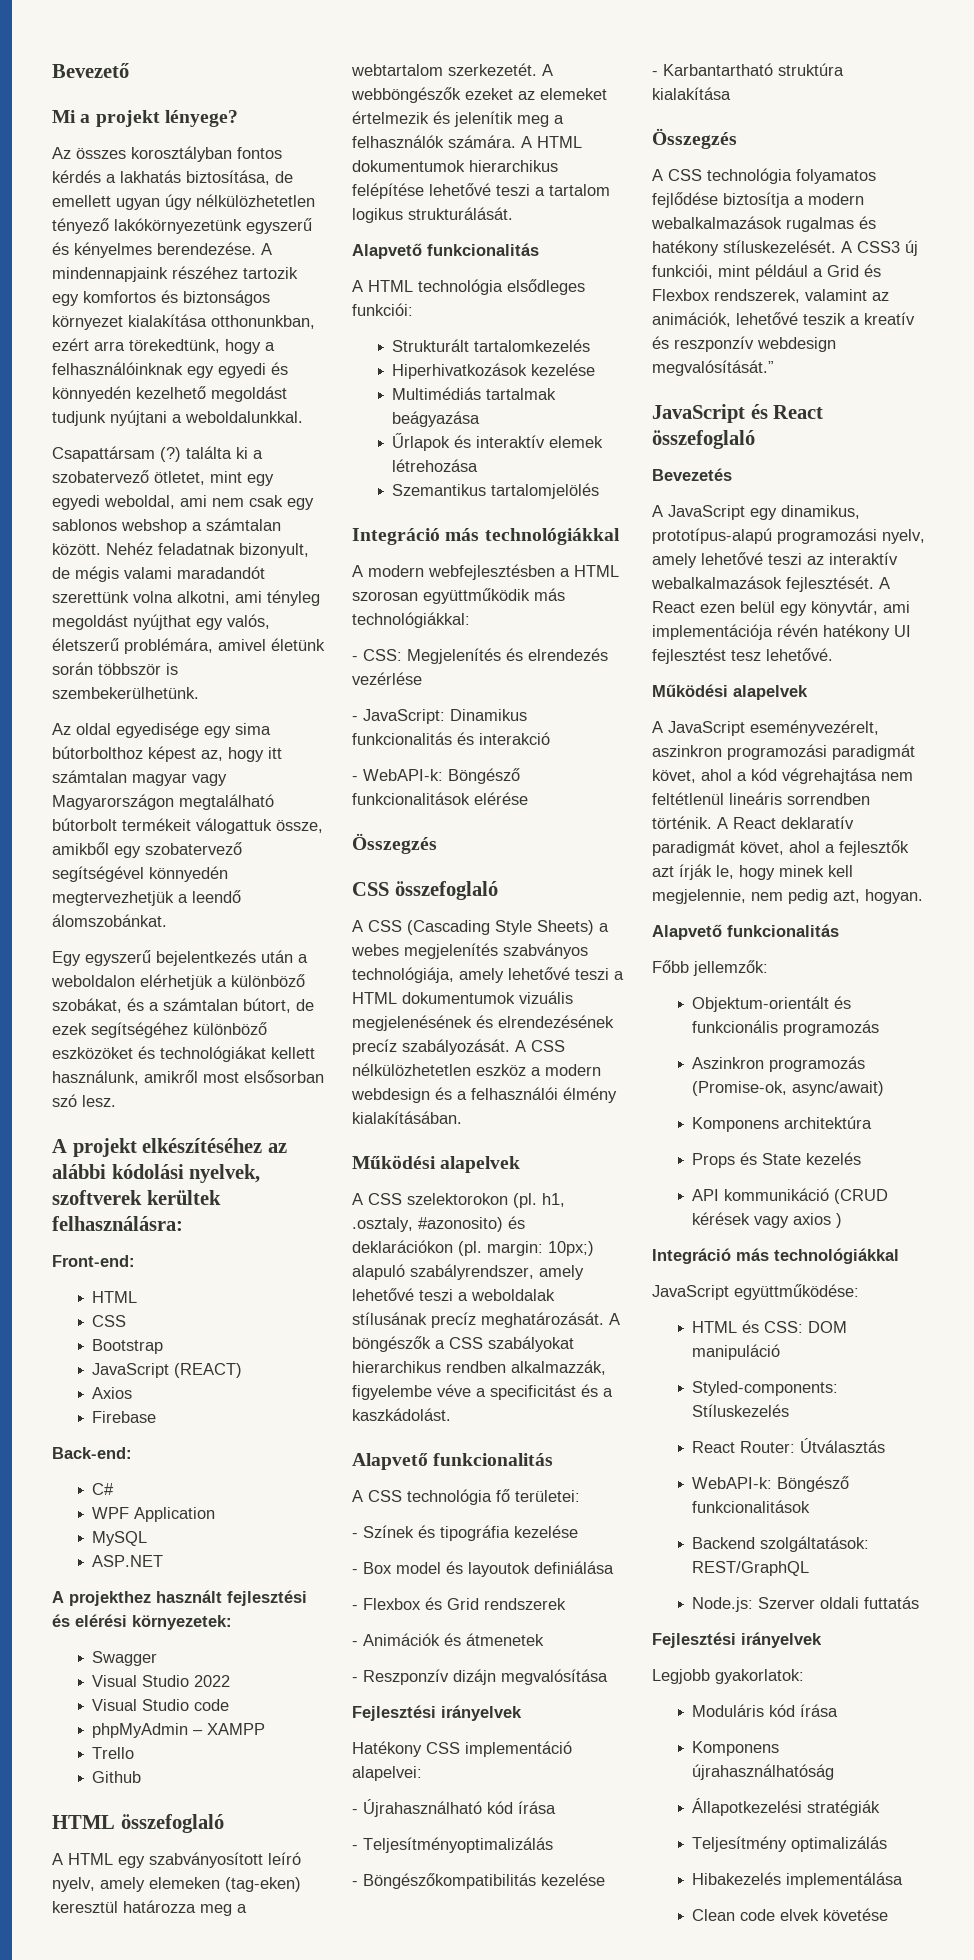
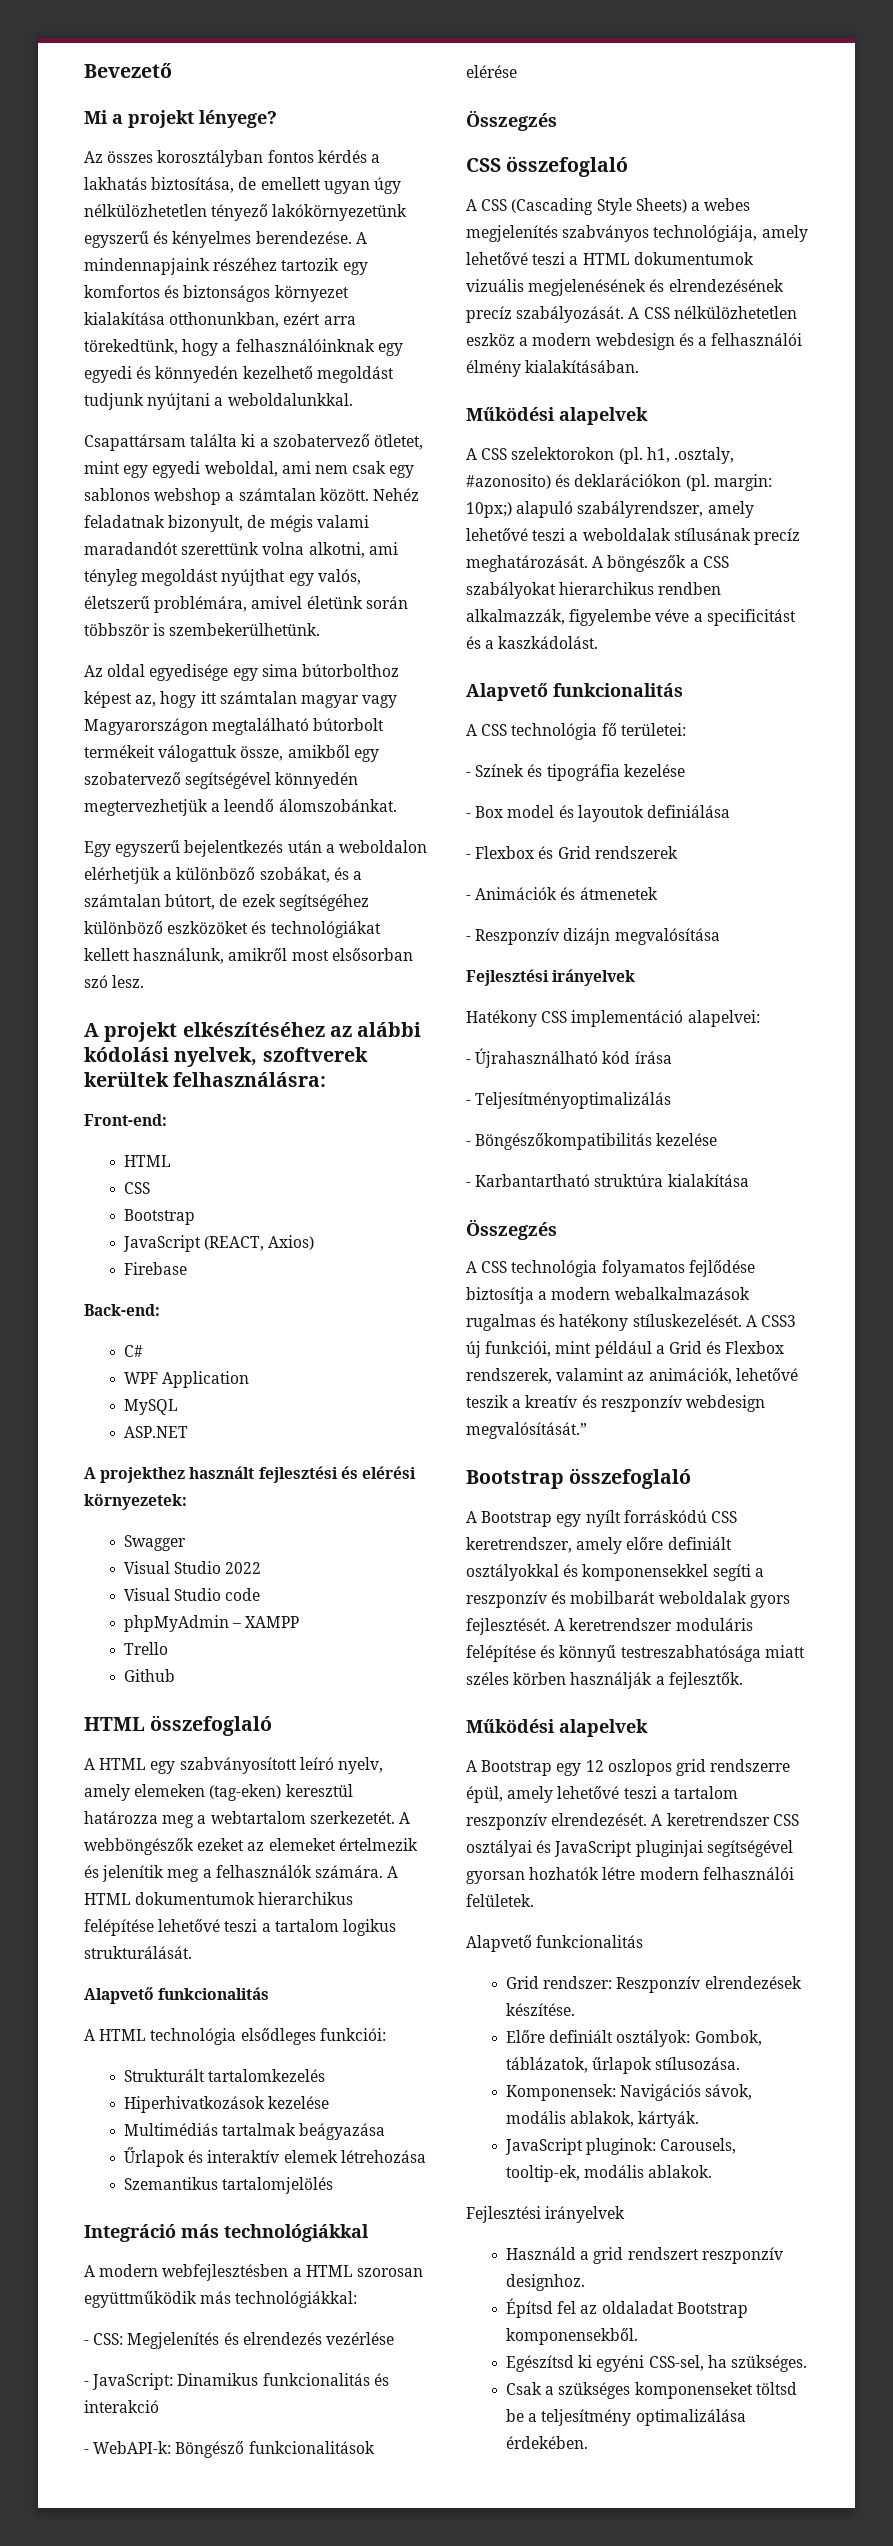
- Csapattársam (?) találta ki a szobatervező ötletet, mint egy egyedi weboldal, ami nem csak egy sablonos webshop a számtalan között.
+ Csapattársam találta ki a szobatervező ötletet, mint egy egyedi weboldal, ami nem csak egy sablonos webshop a számtalan között.
- JavaScript (REACT)
- Axios
+ JavaScript (REACT, Axios)
- JavaScript és React összefoglaló
- Bevezetés
- A JavaScript egy dinamikus, prototípus-alapú programozási nyelv, amely lehetővé teszi az interaktív webalkalmazások fejlesztését. A React ezen belül egy könyvtár, ami implementációja révén hatékony UI fejlesztést tesz lehetővé.
+ Bootstrap összefoglaló
+ A Bootstrap egy nyílt forráskódú CSS keretrendszer, amely előre definiált osztályokkal és komponensekkel segíti a reszponzív és mobilbarát weboldalak gyors fejlesztését. A keretrendszer moduláris felépítése és könnyű testreszabhatósága miatt széles körben használják a fejlesztők.
  Működési alapelvek
- A JavaScript eseményvezérelt, aszinkron programozási paradigmát követ, ahol a kód végrehajtása nem feltétlenül lineáris sorrendben történik. A React deklaratív paradigmát követ, ahol a fejlesztők azt írják le, hogy minek kell megjelennie, nem pedig azt, hogyan.
+ A Bootstrap egy 12 oszlopos grid rendszerre épül, amely lehetővé teszi a tartalom reszponzív elrendezését. A keretrendszer CSS osztályai és JavaScript pluginjai segítségével gyorsan hozhatók létre modern felhasználói felületek.
  Alapvető funkcionalitás
- Főbb jellemzők:
- Objektum-orientált és funkcionális programozás
- Aszinkron programozás (Promise-ok, async/await)
- Komponens architektúra
- Props és State kezelés
- API kommunikáció (CRUD kérések vagy axios )
- Integráció más technológiákkal
- JavaScript együttműködése:
- HTML és CSS: DOM manipuláció
- Styled-components: Stíluskezelés
- React Router: Útválasztás
- WebAPI-k: Böngésző funkcionalitások
- Backend szolgáltatások: REST/GraphQL
- Node.js: Szerver oldali futtatás
+ Grid rendszer: Reszponzív elrendezések készítése.
+ Előre definiált osztályok: Gombok, táblázatok, űrlapok stílusozása.
+ Komponensek: Navigációs sávok, modális ablakok, kártyák.
+ JavaScript pluginok: Carousels, tooltip-ek, modális ablakok.
  Fejlesztési irányelvek
- Legjobb gyakorlatok:
- Moduláris kód írása
- Komponens újrahasználhatóság
- Állapotkezelési stratégiák
- Teljesítmény optimalizálás
- Hibakezelés implementálása
- Clean code elvek követése
+ Használd a grid rendszert reszponzív designhoz.
+ Építsd fel az oldaladat Bootstrap komponensekből.
+ Egészítsd ki egyéni CSS-sel, ha szükséges.
+ Csak a szükséges komponenseket töltsd be a teljesítmény optimalizálása érdekében.

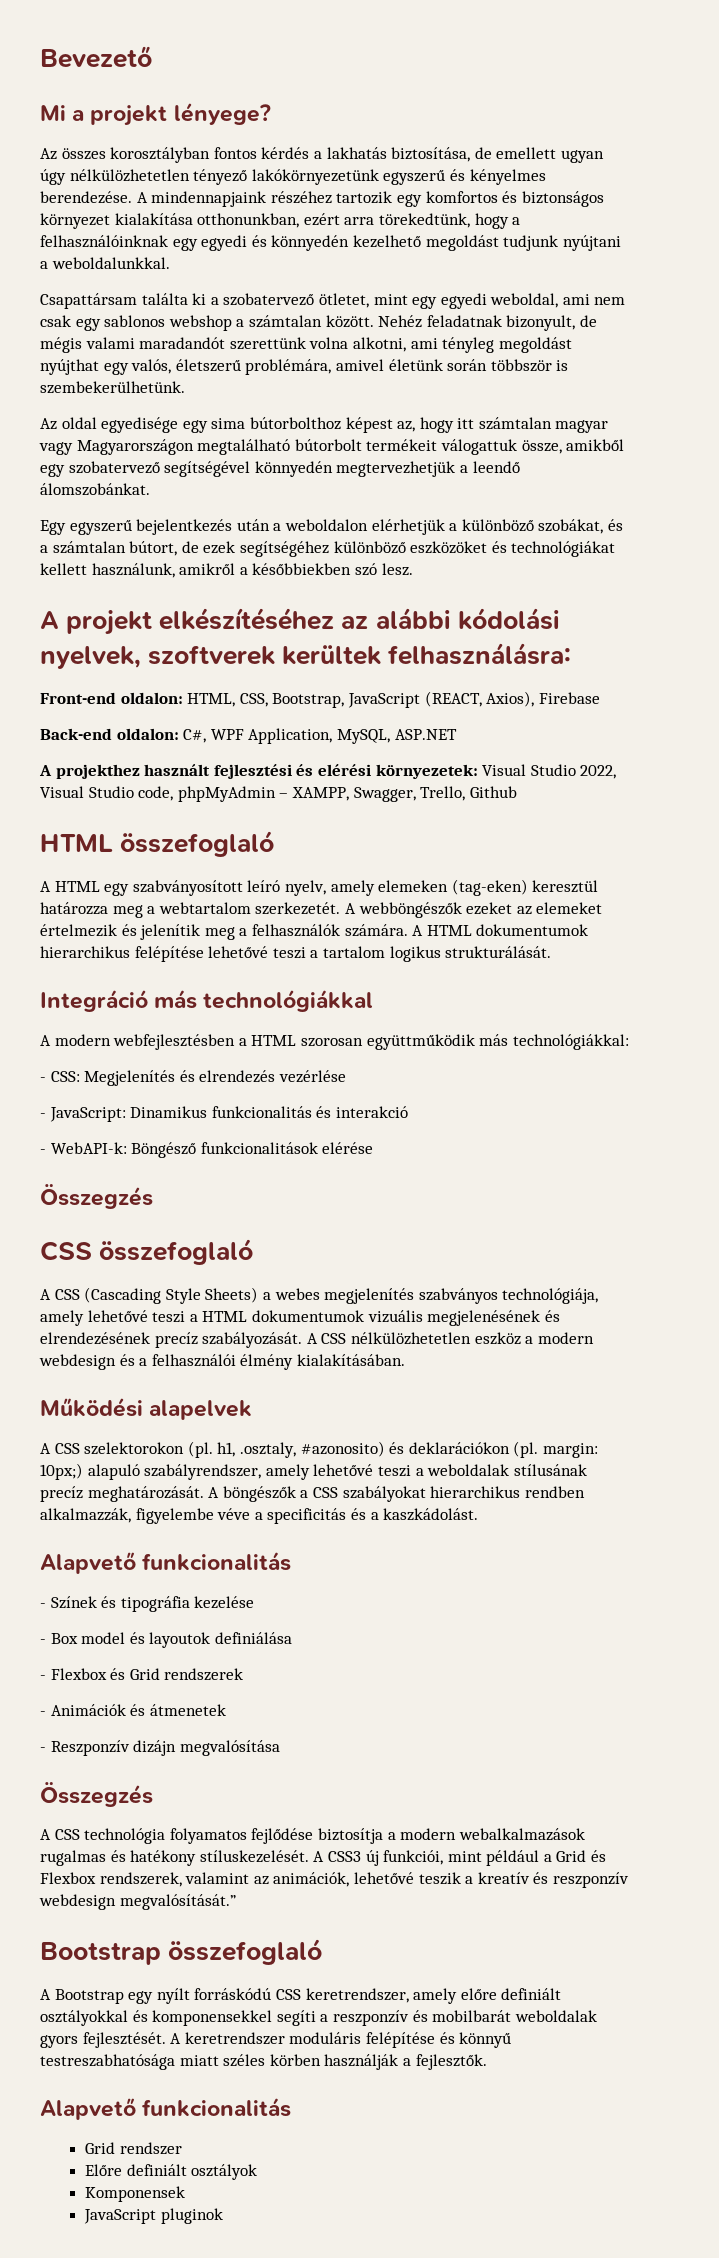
- Egy egyszerű bejelentkezés után a weboldalon elérhetjük a különböző szobákat, és a számtalan bútort, de ezek segítségéhez különböző eszközöket és technológiákat kellett használunk, amikről most elsősorban szó lesz.
+ Egy egyszerű bejelentkezés után a weboldalon elérhetjük a különböző szobákat, és a számtalan bútort, de ezek segítségéhez különböző eszközöket és technológiákat kellett használunk, amikről a későbbiekben szó lesz.
- Front-end:
- HTML
- CSS
- Bootstrap
- JavaScript (REACT, Axios)
- Firebase
+ Front-end oldalon: HTML, CSS, Bootstrap, JavaScript (REACT, Axios), Firebase
- Back-end:
- C#
- WPF Application
- MySQL
- ASP.NET
+ Back-end oldalon: C#, WPF Application, MySQL, ASP.NET
- A projekthez használt fejlesztési és elérési környezetek:
- Swagger
- Visual Studio 2022
- Visual Studio code
- phpMyAdmin – XAMPP
- Trello
- Github
+ A projekthez használt fejlesztési és elérési környezetek: Visual Studio 2022, Visual Studio code, phpMyAdmin – XAMPP, Swagger, Trello, Github
  A HTML dokumentumok hierarchikus felépítése lehetővé teszi a tartalom logikus strukturálását.
- Alapvető funkcionalitás
- A HTML technológia elsődleges funkciói:
- Strukturált tartalomkezelés
- Hiperhivatkozások kezelése
- Multimédiás tartalmak beágyazása
- Űrlapok és interaktív elemek létrehozása
- Szemantikus tartalomjelölés
- A böngészők a CSS szabályokat hierarchikus rendben alkalmazzák, figyelembe véve a specificitást és a kaszkádolást.
+ A böngészők a CSS szabályokat hierarchikus rendben alkalmazzák, figyelembe véve a specificitás és a kaszkádolást.
- A CSS technológia fő területei:
  - Reszponzív dizájn megvalósítása
- Fejlesztési irányelvek
- Hatékony CSS implementáció alapelvei:
- - Újrahasználható kód írása
- - Teljesítményoptimalizálás
- - Böngészőkompatibilitás kezelése
- - Karbantartható struktúra kialakítása
  A keretrendszer moduláris felépítése és könnyű testreszabhatósága miatt széles körben használják a fejlesztők.
- Működési alapelvek
- A Bootstrap egy 12 oszlopos grid rendszerre épül, amely lehetővé teszi a tartalom reszponzív elrendezését. A keretrendszer CSS osztályai és JavaScript pluginjai segítségével gyorsan hozhatók létre modern felhasználói felületek.
  Alapvető funkcionalitás
- Grid rendszer: Reszponzív elrendezések készítése.
- Előre definiált osztályok: Gombok, táblázatok, űrlapok stílusozása.
- Komponensek: Navigációs sávok, modális ablakok, kártyák.
- JavaScript pluginok: Carousels, tooltip-ek, modális ablakok.
- Fejlesztési irányelvek
- Használd a grid rendszert reszponzív designhoz.
- Építsd fel az oldaladat Bootstrap komponensekből.
- Egészítsd ki egyéni CSS-sel, ha szükséges.
- Csak a szükséges komponenseket töltsd be a teljesítmény optimalizálása érdekében.
+ Grid rendszer
+ Előre definiált osztályok
+ Komponensek
+ JavaScript pluginok

